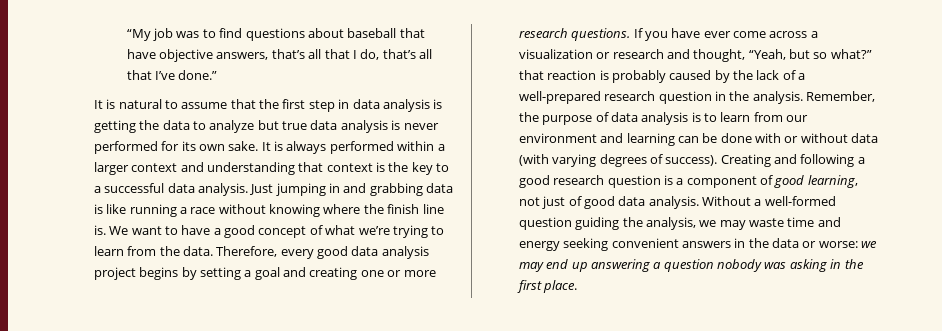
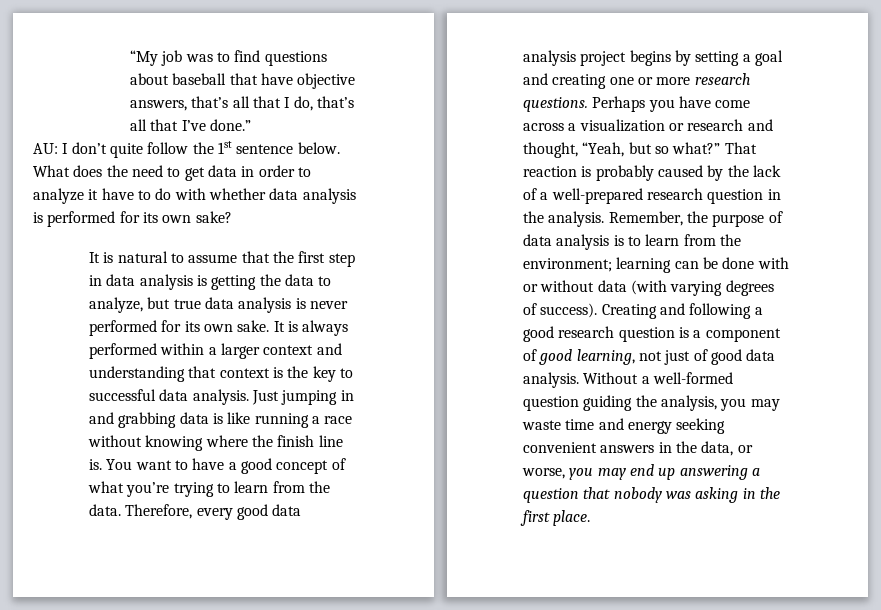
+ AU: I don’t quite follow the 1st sentence below. What does the need to get data in order to analyze it have to do with whether data analysis is performed for its own sake?
- It is natural to assume that the first step in data analysis is getting the data to analyze but true data analysis is never performed for its own sake.
+ It is natural to assume that the first step in data analysis is getting the data to analyze, but true data analysis is never performed for its own sake.
- It is always performed within a larger context and understanding that context is the key to a successful data analysis.
+ It is always performed within a larger context and understanding that context is the key to successful data analysis.
- We want to have a good concept of what we’re trying to learn from the data.
+ You want to have a good concept of what you’re trying to learn from the data.
- If you have ever come across a visualization or research and thought, “Yeah, but so what?” that reaction is probably caused by the lack of a well-prepared research question in the analysis.
+ Perhaps you have come across a visualization or research and thought, “Yeah, but so what?” That reaction is probably caused by the lack of a well-prepared research question in the analysis.
- Remember, the purpose of data analysis is to learn from our environment and learning can be done with or without data (with varying degrees of success).
+ Remember, the purpose of data analysis is to learn from the environment; learning can be done with or without data (with varying degrees of success).
- Without a well-formed question guiding the analysis, we may waste time and energy seeking convenient answers in the data or worse: we may end up answering a question nobody was asking in the first place.
+ Without a well-formed question guiding the analysis, you may waste time and energy seeking convenient answers in the data, or worse, you may end up answering a question that nobody was asking in the first place.

